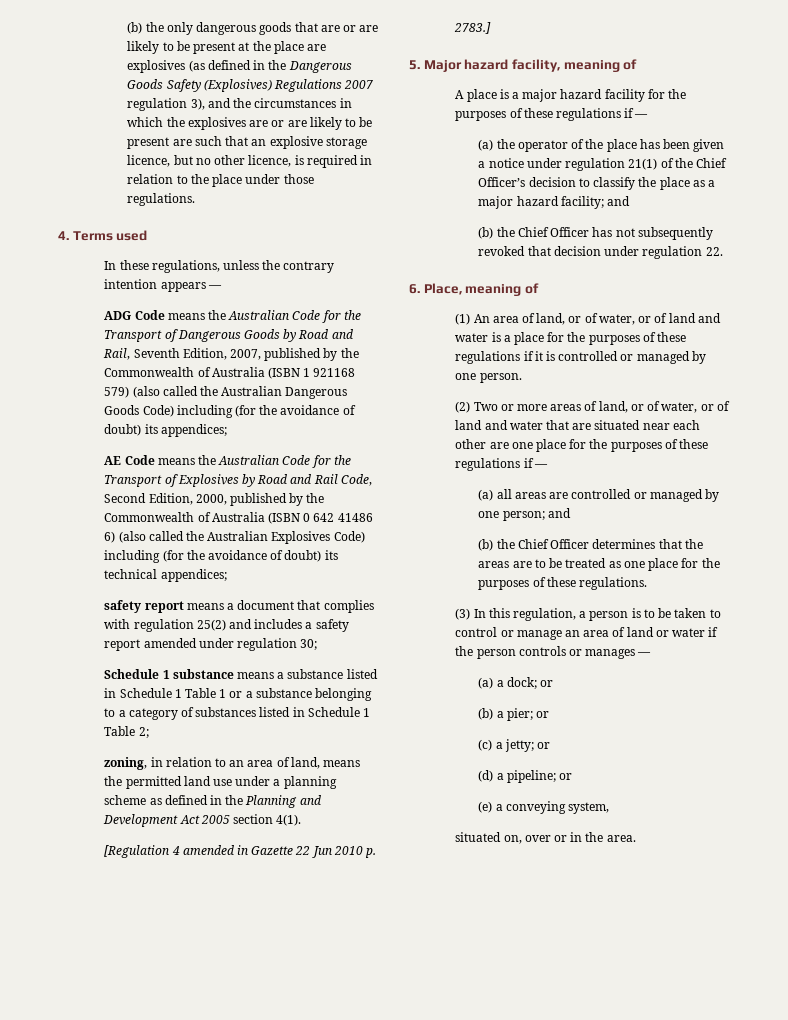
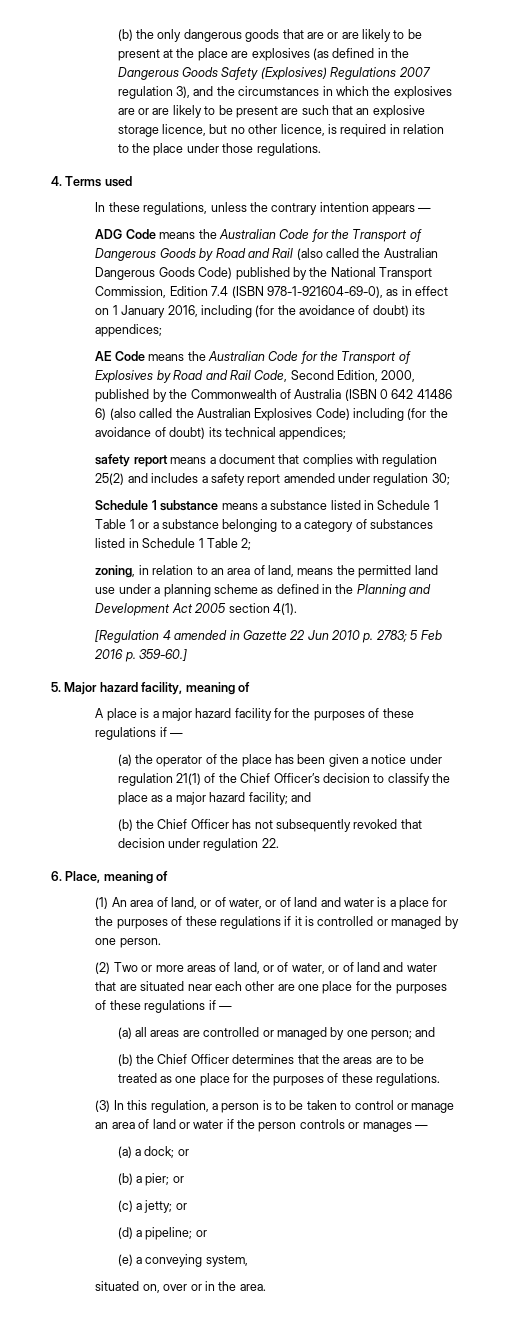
- ADG Code means the Australian Code for the Transport of Dangerous Goods by Road and Rail, Seventh Edition, 2007, published by the Commonwealth of Australia (ISBN 1 921168 579) (also called the Australian Dangerous Goods Code) including (for the avoidance of doubt) its appendices;
+ ADG Code means the Australian Code for the Transport of Dangerous Goods by Road and Rail (also called the Australian Dangerous Goods Code) published by the National Transport Commission, Edition 7.4 (ISBN 978-1-921604-69-0), as in effect on 1 January 2016, including (for the avoidance of doubt) its appendices;
- [Regulation 4 amended in Gazette 22 Jun 2010 p. 2783.]
+ [Regulation 4 amended in Gazette 22 Jun 2010 p. 2783; 5 Feb 2016 p. 359-60.]

